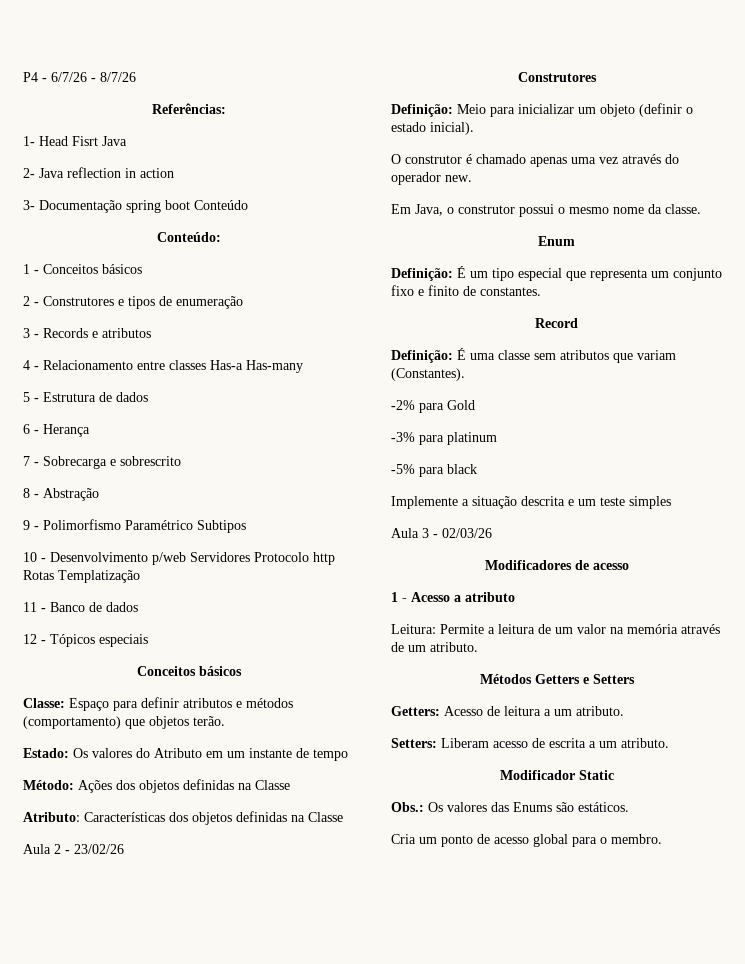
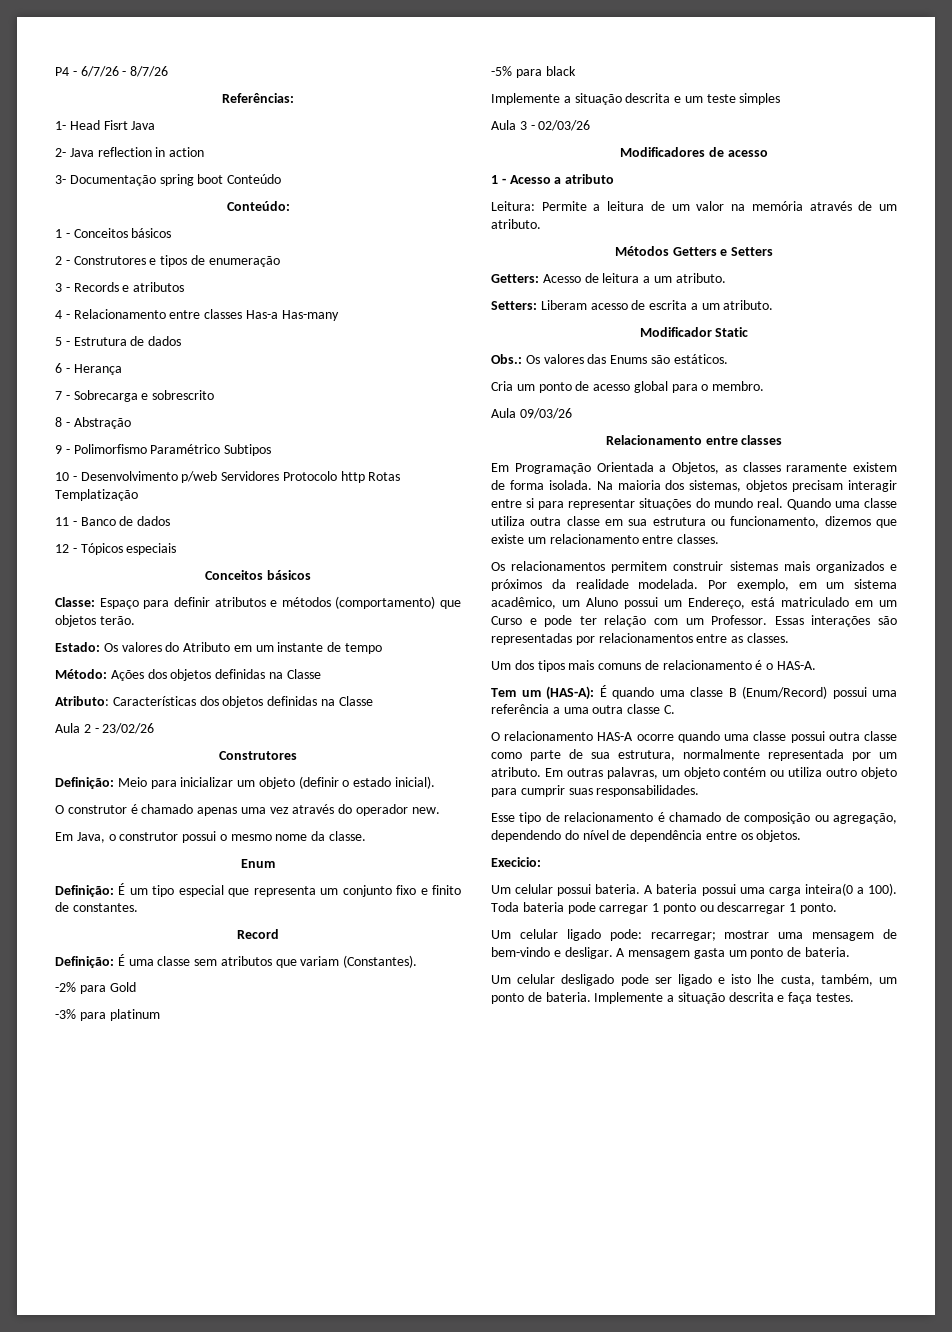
+ Aula 09/03/26
+ Relacionamento entre classes
+ Em Programação Orientada a Objetos, as classes raramente existem de forma isolada. Na maioria dos sistemas, objetos precisam interagir entre si para representar situações do mundo real. Quando uma classe utiliza outra classe em sua estrutura ou funcionamento, dizemos que existe um relacionamento entre classes.
+ Os relacionamentos permitem construir sistemas mais organizados e próximos da realidade modelada. Por exemplo, em um sistema acadêmico, um Aluno possui um Endereço, está matriculado em um Curso e pode ter relação com um Professor. Essas interações são representadas por relacionamentos entre as classes.
+ Um dos tipos mais comuns de relacionamento é o HAS-A.
+ Tem um (HAS-A): É quando uma classe B (Enum/Record) possui uma referência a uma outra classe C.
+ O relacionamento HAS-A ocorre quando uma classe possui outra classe como parte de sua estrutura, normalmente representada por um atributo. Em outras palavras, um objeto contém ou utiliza outro objeto para cumprir suas responsabilidades.
+ Esse tipo de relacionamento é chamado de composição ou agregação, dependendo do nível de dependência entre os objetos.
+ Execicio:
+ Um celular possui bateria. A bateria possui uma carga inteira(0 a 100). Toda bateria pode carregar 1 ponto ou descarregar 1 ponto.
+ Um celular ligado pode: recarregar; mostrar uma mensagem de bem-vindo e desligar. A mensagem gasta um ponto de bateria.
+ Um celular desligado pode ser ligado e isto lhe custa, também, um ponto de bateria. Implemente a situação descrita e faça testes.

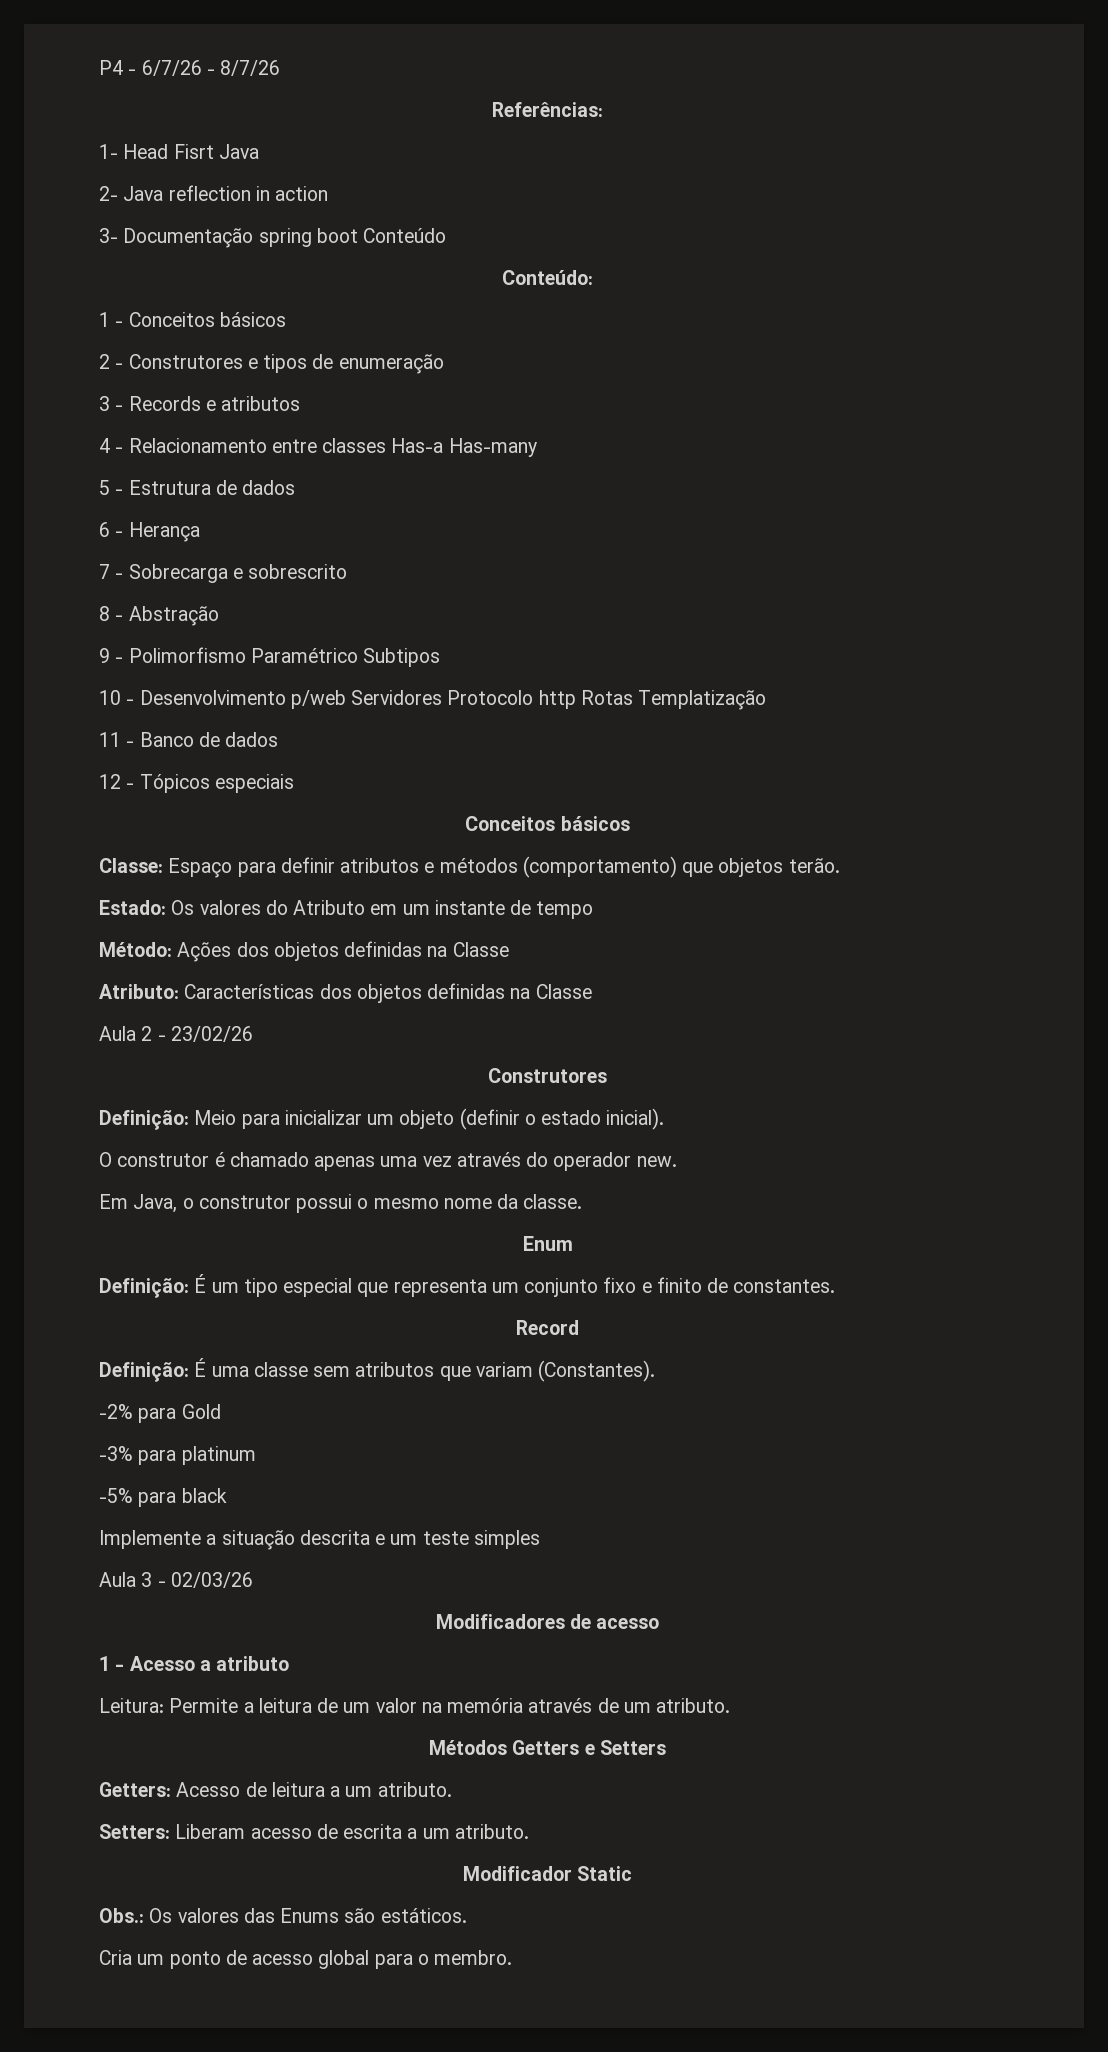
- Aula 09/03/26
- Relacionamento entre classes
- Em Programação Orientada a Objetos, as classes raramente existem de forma isolada. Na maioria dos sistemas, objetos precisam interagir entre si para representar situações do mundo real. Quando uma classe utiliza outra classe em sua estrutura ou funcionamento, dizemos que existe um relacionamento entre classes.
- Os relacionamentos permitem construir sistemas mais organizados e próximos da realidade modelada. Por exemplo, em um sistema acadêmico, um Aluno possui um Endereço, está matriculado em um Curso e pode ter relação com um Professor. Essas interações são representadas por relacionamentos entre as classes.
- Um dos tipos mais comuns de relacionamento é o HAS-A.
- Tem um (HAS-A): É quando uma classe B (Enum/Record) possui uma referência a uma outra classe C.
- O relacionamento HAS-A ocorre quando uma classe possui outra classe como parte de sua estrutura, normalmente representada por um atributo. Em outras palavras, um objeto contém ou utiliza outro objeto para cumprir suas responsabilidades.
- Esse tipo de relacionamento é chamado de composição ou agregação, dependendo do nível de dependência entre os objetos.
- Execicio:
- Um celular possui bateria. A bateria possui uma carga inteira(0 a 100). Toda bateria pode carregar 1 ponto ou descarregar 1 ponto.
- Um celular ligado pode: recarregar; mostrar uma mensagem de bem-vindo e desligar. A mensagem gasta um ponto de bateria.
- Um celular desligado pode ser ligado e isto lhe custa, também, um ponto de bateria. Implemente a situação descrita e faça testes.

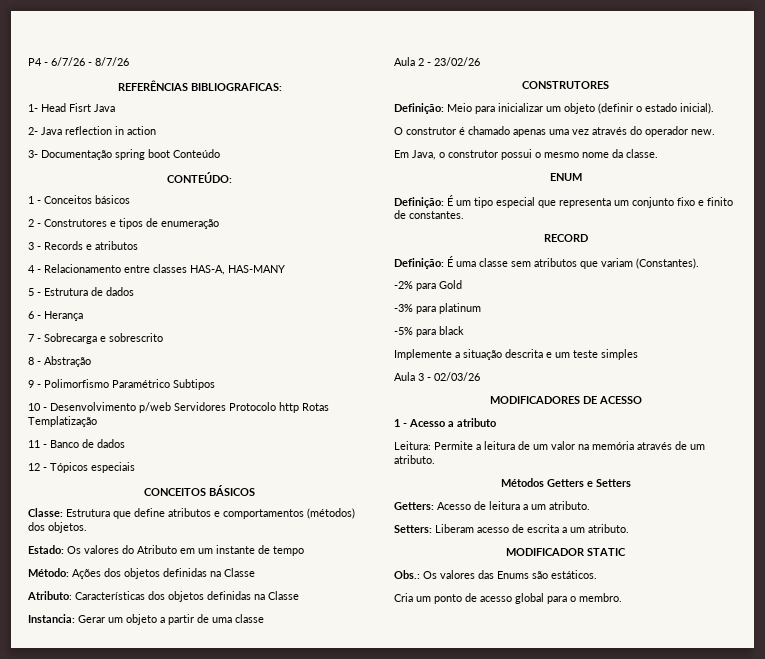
- Referências:
+ REFERÊNCIAS BIBLIOGRAFICAS:
- Conteúdo:
+ CONTEÚDO:
- 4 - Relacionamento entre classes Has-a Has-many
+ 4 - Relacionamento entre classes HAS-A, HAS-MANY
  12 - Tópicos especiais
- Conceitos básicos
+ CONCEITOS BÁSICOS
- Classe: Espaço para definir atributos e métodos (comportamento) que objetos terão.
+ Classe: Estrutura que define atributos e comportamentos (métodos) dos objetos.
+ Instancia: Gerar um objeto a partir de uma classe
  Aula 2 - 23/02/26
- Construtores
+ CONSTRUTORES
- Enum
+ ENUM
- Record
+ RECORD
- Modificadores de acesso
+ MODIFICADORES DE ACESSO
- Modificador Static
+ MODIFICADOR STATIC

